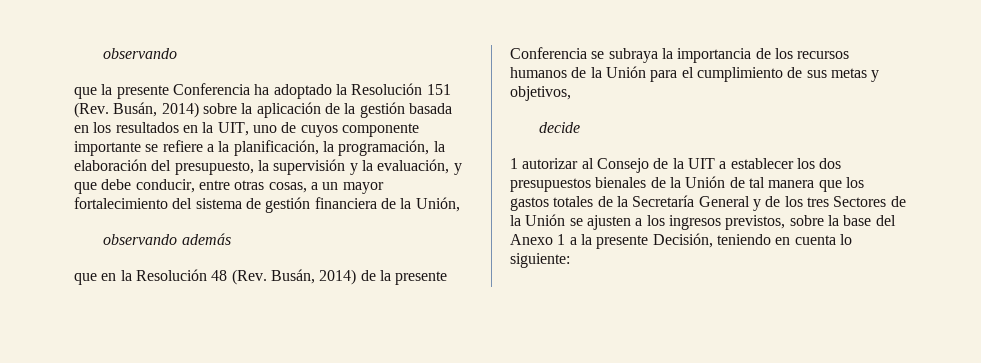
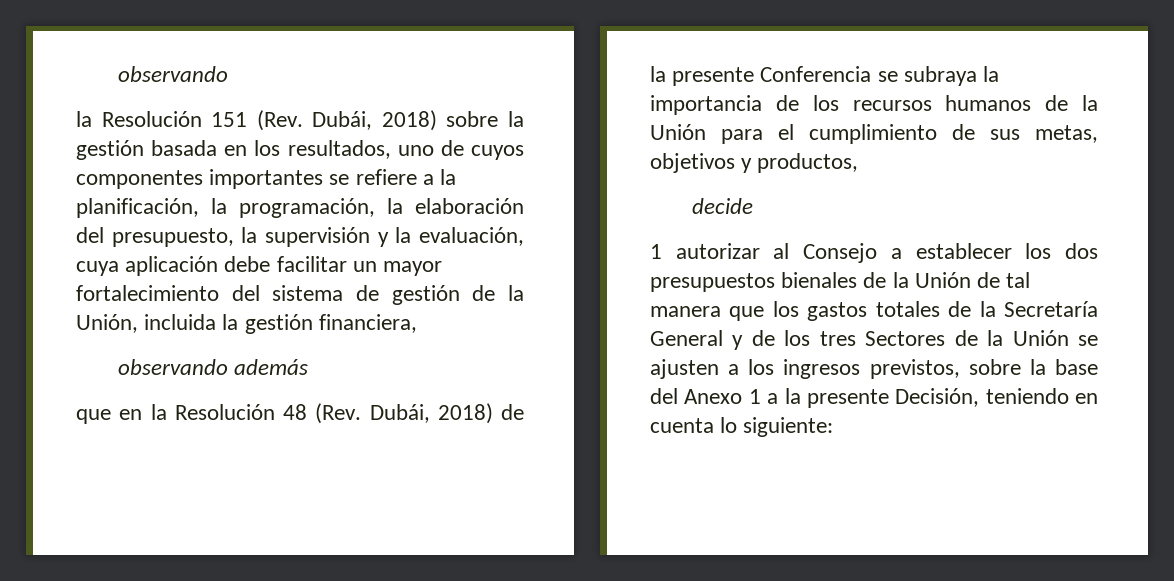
- que la presente Conferencia ha adoptado la Resolución 151 (Rev. Busán, 2014) sobre la aplicación de la gestión basada en los resultados en la UIT, uno de cuyos componente importante se refiere a la planificación, la programación, la elaboración del presupuesto, la supervisión y la evaluación, y que debe conducir, entre otras cosas, a un mayor fortalecimiento del sistema de gestión financiera de la Unión,
+ la Resolución 151 (Rev. Dubái, 2018) sobre la gestión basada en los resultados, uno de cuyos componentes importantes se refiere a la planificación, la programación, la elaboración del presupuesto, la supervisión y la evaluación, cuya aplicación debe facilitar un mayor fortalecimiento del sistema de gestión de la Unión, incluida la gestión financiera,
- que en la Resolución 48 (Rev. Busán, 2014) de la presente Conferencia se subraya la importancia de los recursos humanos de la Unión para el cumplimiento de sus metas y objetivos,
+ que en la Resolución 48 (Rev. Dubái, 2018) de la presente Conferencia se subraya la importancia de los recursos humanos de la Unión para el cumplimiento de sus metas, objetivos y productos,
- 1 autorizar al Consejo de la UIT a establecer los dos presupuestos bienales de la Unión de tal manera que los gastos totales de la Secretaría General y de los tres Sectores de la Unión se ajusten a los ingresos previstos, sobre la base del Anexo 1 a la presente Decisión, teniendo en cuenta lo siguiente:
+ 1 autorizar al Consejo a establecer los dos presupuestos bienales de la Unión de tal manera que los gastos totales de la Secretaría General y de los tres Sectores de la Unión se ajusten a los ingresos previstos, sobre la base del Anexo 1 a la presente Decisión, teniendo en cuenta lo siguiente:

